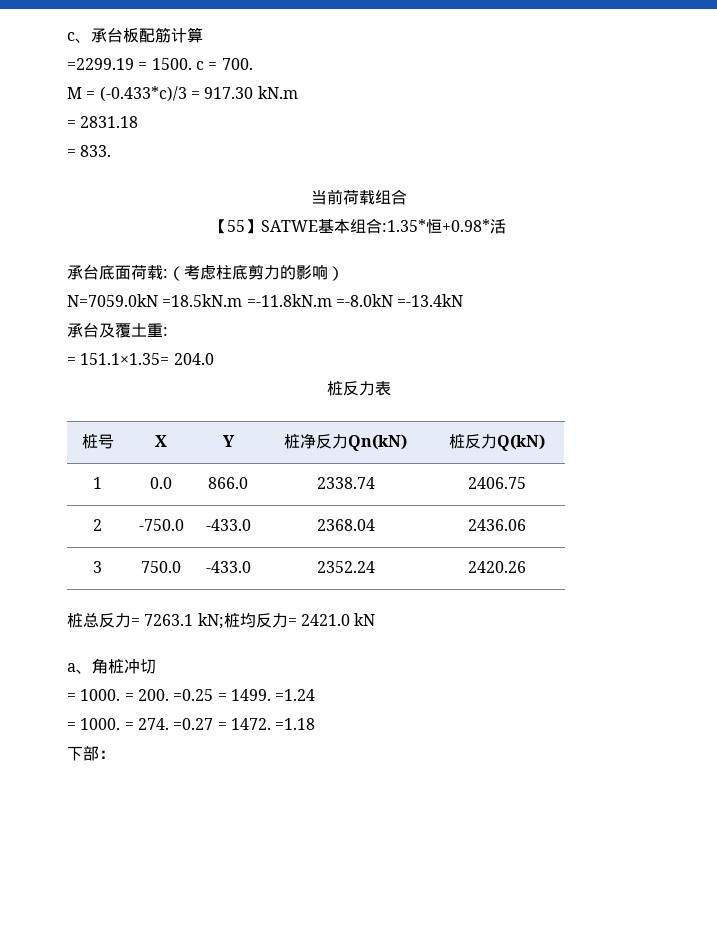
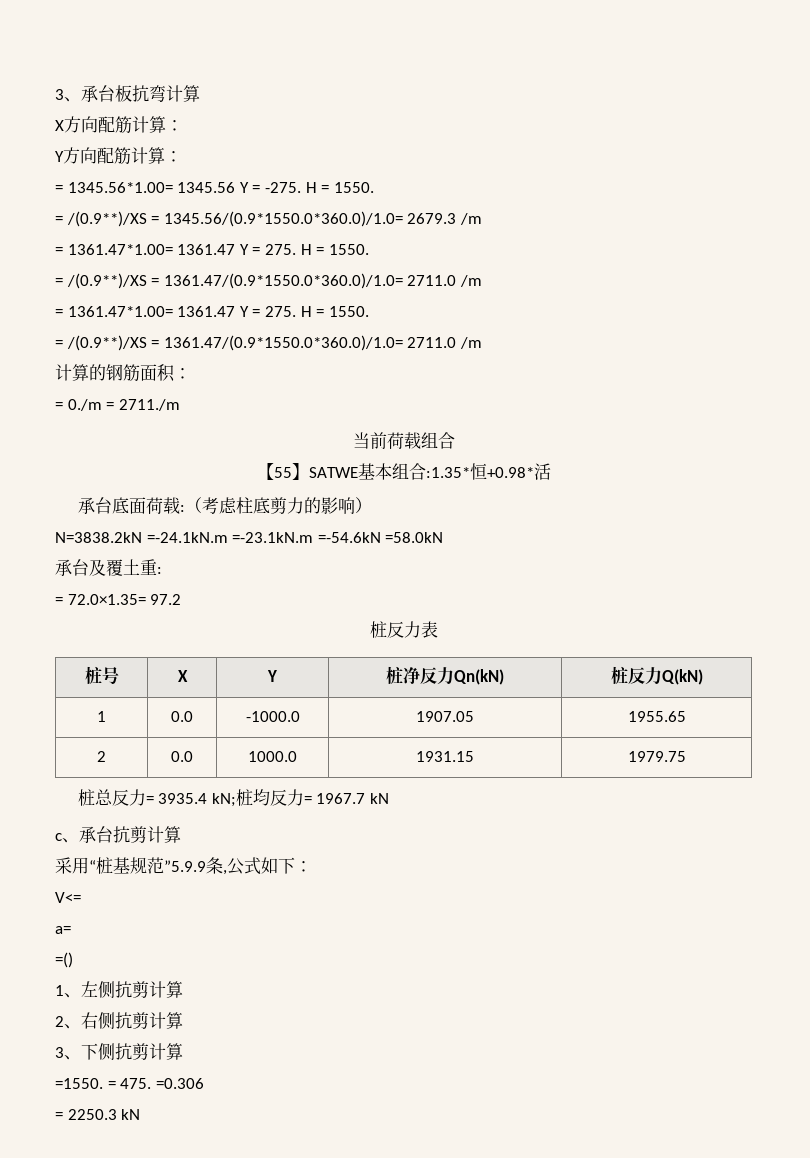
- c、承台板配筋计算
- =2299.19 = 1500. c = 700.
- M = (-0.433*c)/3 = 917.30 kN.m
- = 2831.18
- = 833.
+ 3、承台板抗弯计算
+ X方向配筋计算：
+ Y方向配筋计算：
+ = 1345.56*1.00= 1345.56 Y = -275. H = 1550.
+ = /(0.9**)/XS = 1345.56/(0.9*1550.0*360.0)/1.0= 2679.3 /m
+ = 1361.47*1.00= 1361.47 Y = 275. H = 1550.
+ = /(0.9**)/XS = 1361.47/(0.9*1550.0*360.0)/1.0= 2711.0 /m
+ = 1361.47*1.00= 1361.47 Y = 275. H = 1550.
+ = /(0.9**)/XS = 1361.47/(0.9*1550.0*360.0)/1.0= 2711.0 /m
+ 计算的钢筋面积：
+ = 0./m = 2711./m
- N=7059.0kN =18.5kN.m =-11.8kN.m =-8.0kN =-13.4kN
+ N=3838.2kN =-24.1kN.m =-23.1kN.m =-54.6kN =58.0kN
- = 151.1×1.35= 204.0
+ = 72.0×1.35= 97.2
- 1 | 0.0 | 866.0 | 2338.74 | 2406.75
- 2 | -750.0 | -433.0 | 2368.04 | 2436.06
- 3 | 750.0 | -433.0 | 2352.24 | 2420.26
+ 1 | 0.0 | -1000.0 | 1907.05 | 1955.65
+ 2 | 0.0 | 1000.0 | 1931.15 | 1979.75
- 桩总反力= 7263.1 kN;桩均反力= 2421.0 kN
+ 桩总反力= 3935.4 kN;桩均反力= 1967.7 kN
- a、角桩冲切
- = 1000. = 200. =0.25 = 1499. =1.24
- = 1000. = 274. =0.27 = 1472. =1.18
- 下部：
+ c、承台抗剪计算
+ 采用“桩基规范”5.9.9条,公式如下：
+ V<=
+ a=
+ =()
+ 1、左侧抗剪计算
+ 2、右侧抗剪计算
+ 3、下侧抗剪计算
+ =1550. = 475. =0.306
+ = 2250.3 kN

